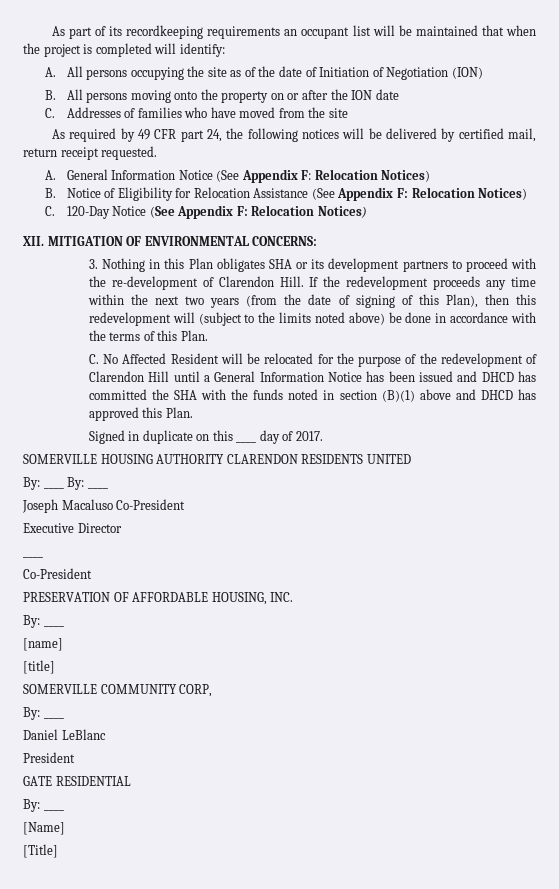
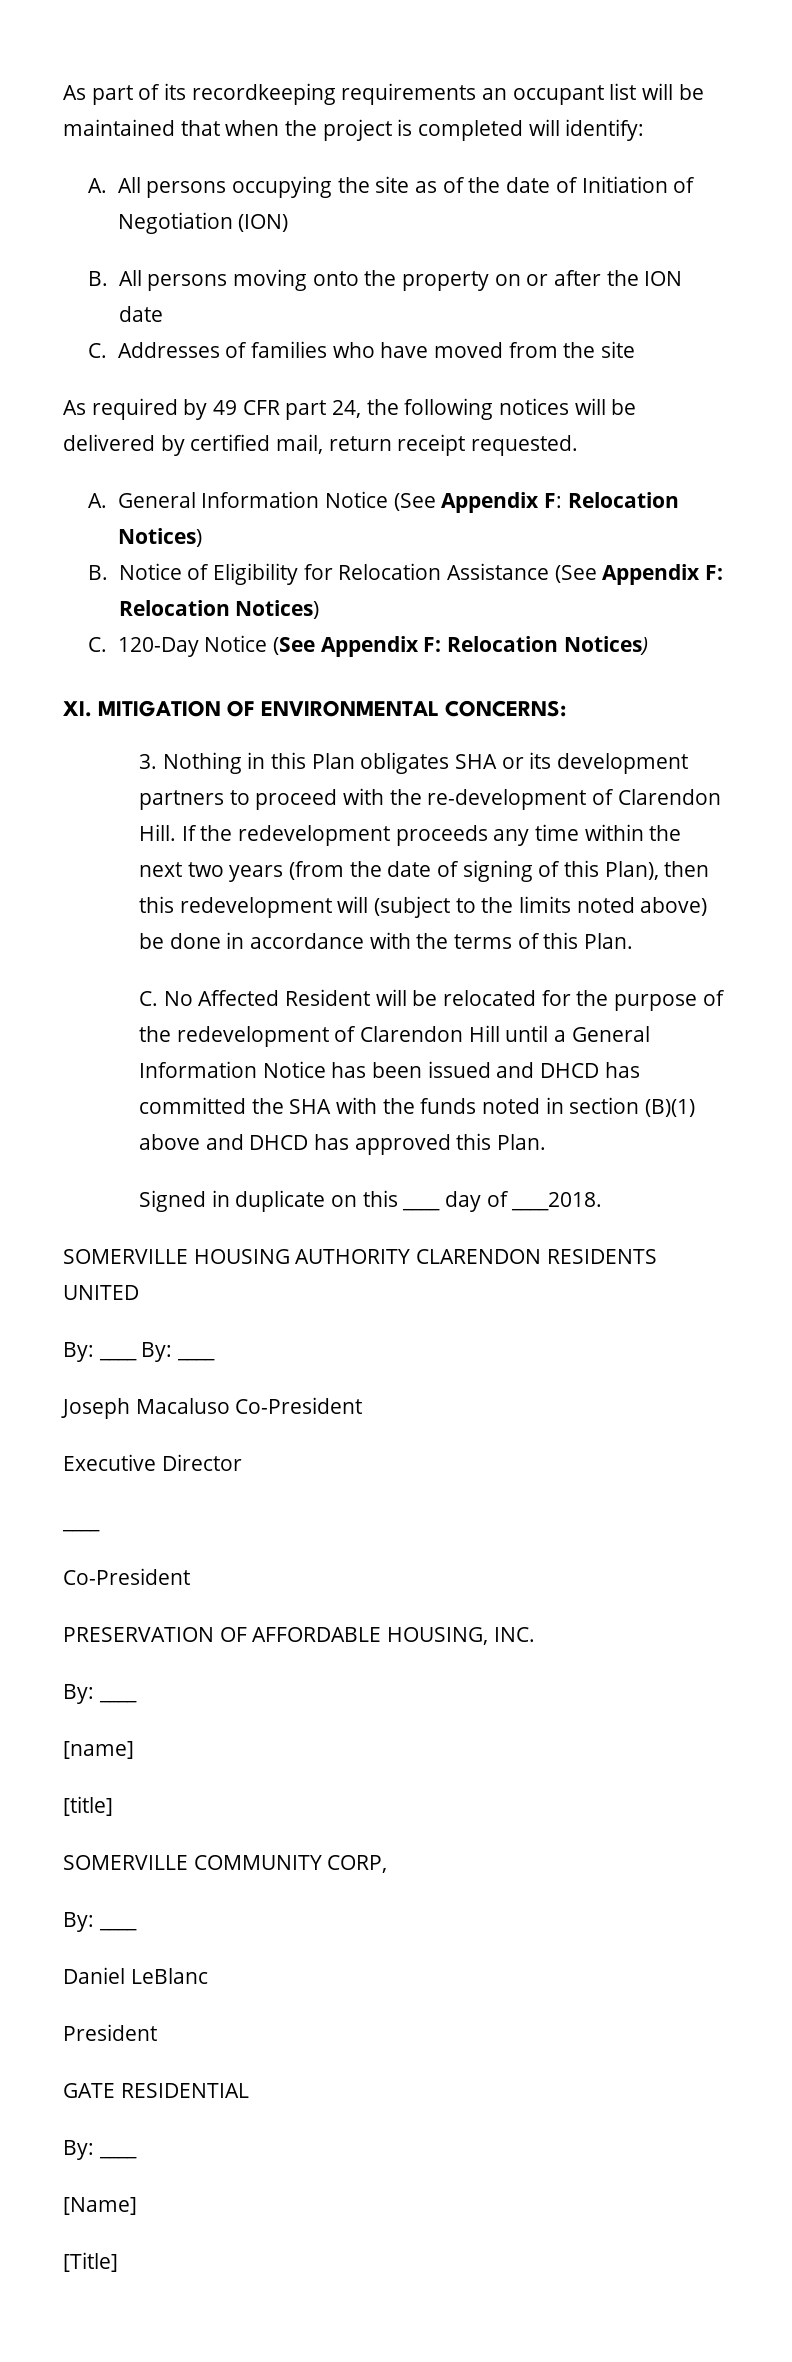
- XII. MITIGATION OF ENVIRONMENTAL CONCERNS:
+ XI. MITIGATION OF ENVIRONMENTAL CONCERNS:
- Signed in duplicate on this ____ day of 2017.
+ Signed in duplicate on this ____ day of ____2018.

